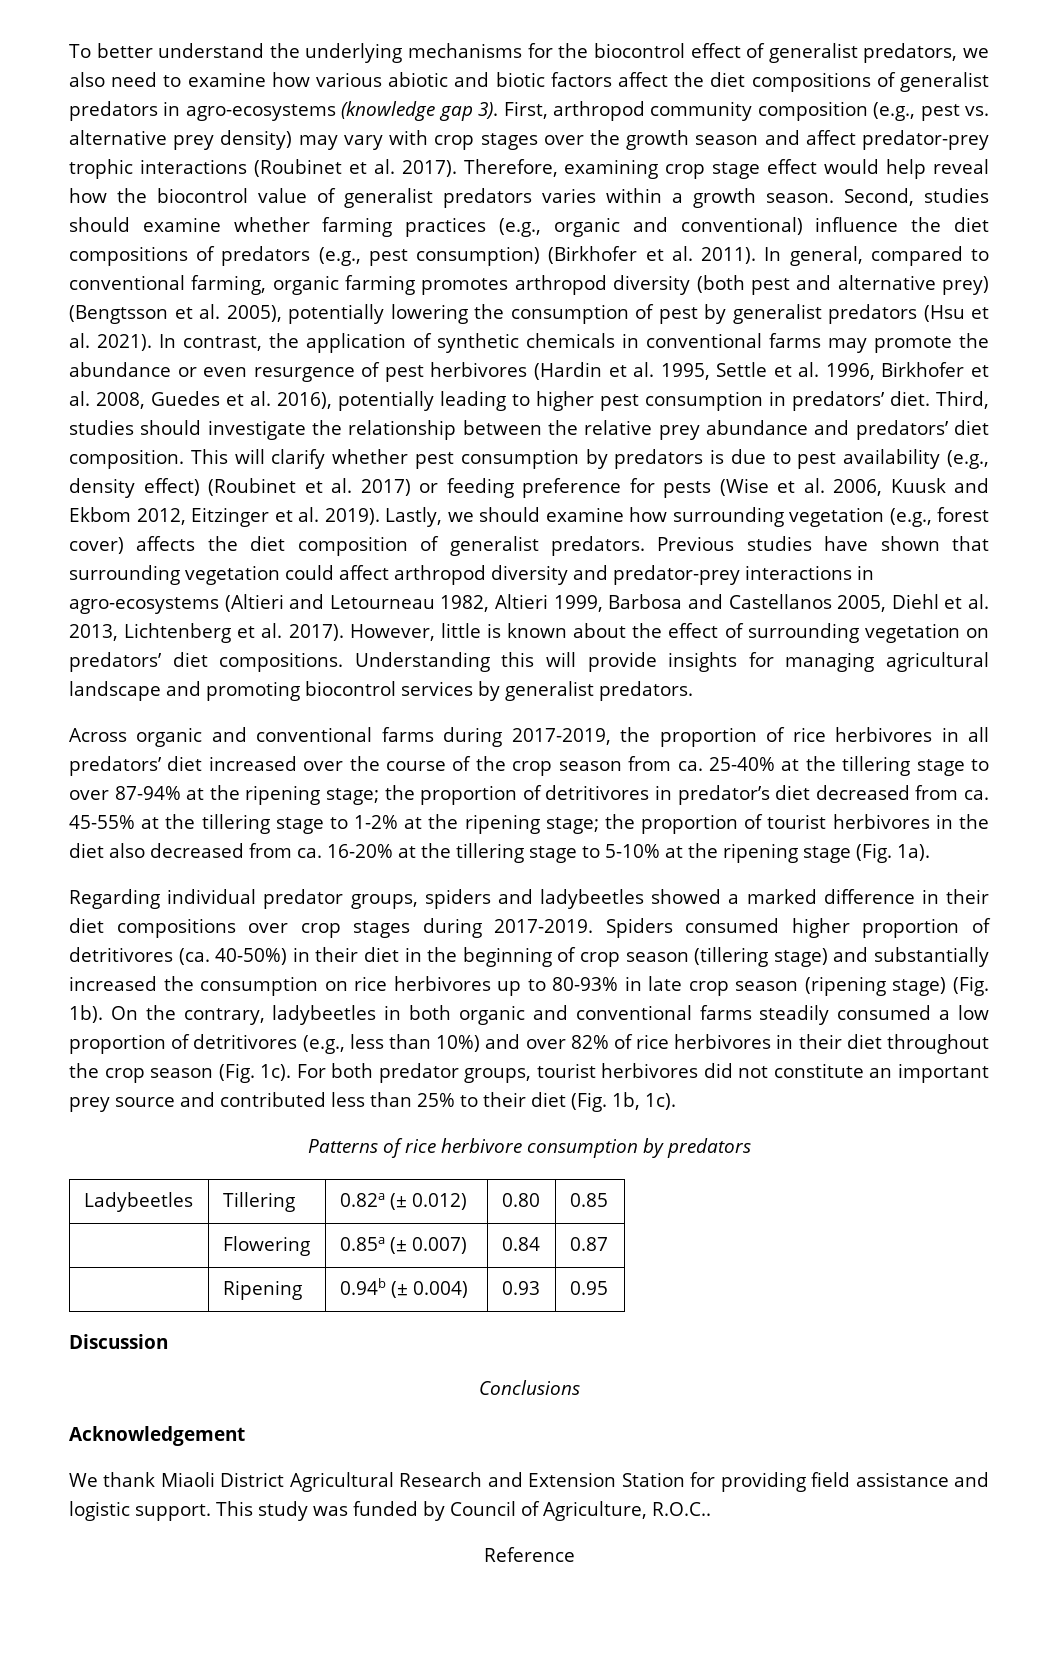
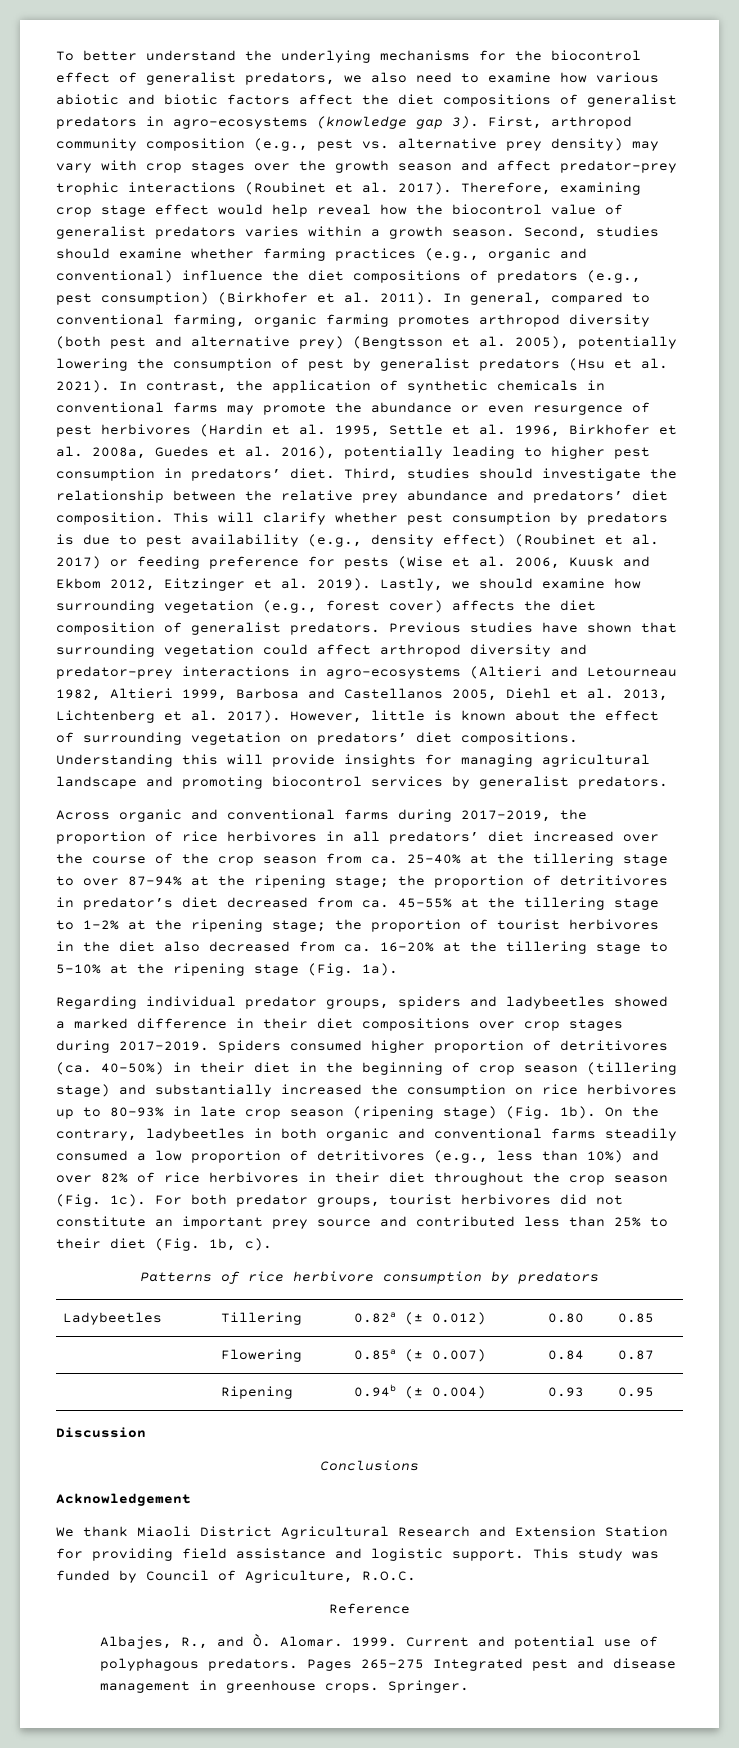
- In contrast, the application of synthetic chemicals in conventional farms may promote the abundance or even resurgence of pest herbivores (Hardin et al. 1995, Settle et al. 1996, Birkhofer et al. 2008, Guedes et al. 2016), potentially leading to higher pest consumption in predators’ diet.
+ In contrast, the application of synthetic chemicals in conventional farms may promote the abundance or even resurgence of pest herbivores (Hardin et al. 1995, Settle et al. 1996, Birkhofer et al. 2008a, Guedes et al. 2016), potentially leading to higher pest consumption in predators’ diet.
- For both predator groups, tourist herbivores did not constitute an important prey source and contributed less than 25% to their diet (Fig. 1b, 1c).
+ For both predator groups, tourist herbivores did not constitute an important prey source and contributed less than 25% to their diet (Fig. 1b, c).
- This study was funded by Council of Agriculture, R.O.C..
+ This study was funded by Council of Agriculture, R.O.C.
+ Albajes, R., and Ò. Alomar. 1999. Current and potential use of polyphagous predators. Pages 265-275 Integrated pest and disease management in greenhouse crops. Springer.

